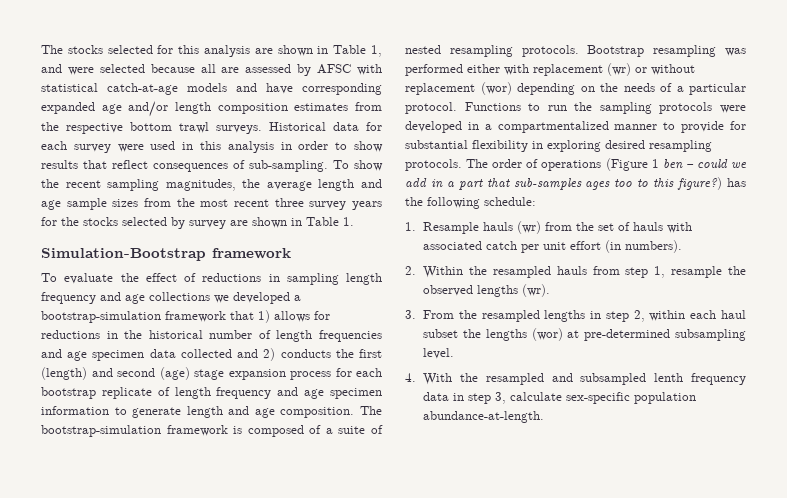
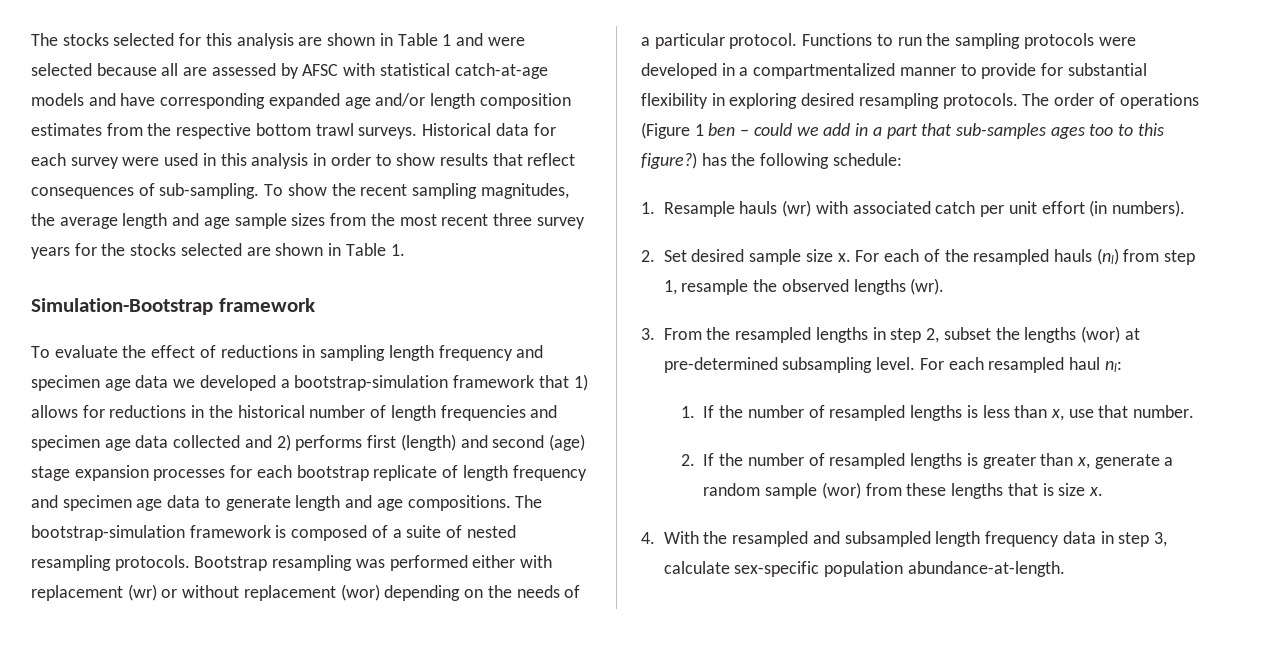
- The stocks selected for this analysis are shown in Table 1, and were selected because all are assessed by AFSC with statistical catch-at-age models and have corresponding expanded age and/or length composition estimates from the respective bottom trawl surveys.
+ The stocks selected for this analysis are shown in Table 1 and were selected because all are assessed by AFSC with statistical catch-at-age models and have corresponding expanded age and/or length composition estimates from the respective bottom trawl surveys.
- To show the recent sampling magnitudes, the average length and age sample sizes from the most recent three survey years for the stocks selected by survey are shown in Table 1.
+ To show the recent sampling magnitudes, the average length and age sample sizes from the most recent three survey years for the stocks selected are shown in Table 1.
- To evaluate the effect of reductions in sampling length frequency and age collections we developed a bootstrap-simulation framework that 1) allows for reductions in the historical number of length frequencies and age specimen data collected and 2) conducts the first (length) and second (age) stage expansion process for each bootstrap replicate of length frequency and age specimen information to generate length and age composition.
+ To evaluate the effect of reductions in sampling length frequency and specimen age data we developed a bootstrap-simulation framework that 1) allows for reductions in the historical number of length frequencies and specimen age data collected and 2) performs first (length) and second (age) stage expansion processes for each bootstrap replicate of length frequency and specimen age data to generate length and age compositions.
- 1. Resample hauls (wr) from the set of hauls with associated catch per unit effort (in numbers).
+ 1. Resample hauls (wr) with associated catch per unit effort (in numbers).
- 2. Within the resampled hauls from step 1, resample the observed lengths (wr).
+ 2. Set desired sample size x. For each of the resampled hauls (nl) from step 1, resample the observed lengths (wr).
- 3. From the resampled lengths in step 2, within each haul subset the lengths (wor) at pre-determined subsampling level.
+ 3. From the resampled lengths in step 2, subset the lengths (wor) at pre-determined subsampling level. For each resampled haul nl:
+ 1. If the number of resampled lengths is less than x, use that number.
+ 2. If the number of resampled lengths is greater than x, generate a random sample (wor) from these lengths that is size x.
- 4. With the resampled and subsampled lenth frequency data in step 3, calculate sex-specific population abundance-at-length.
+ 4. With the resampled and subsampled length frequency data in step 3, calculate sex-specific population abundance-at-length.

